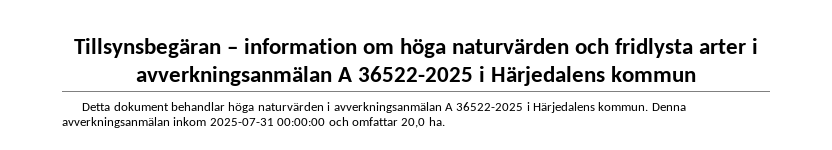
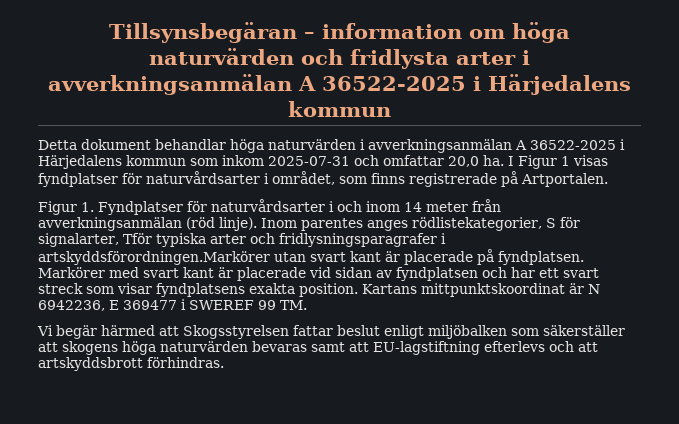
- Detta dokument behandlar höga naturvärden i avverkningsanmälan A 36522-2025 i Härjedalens kommun. Denna avverkningsanmälan inkom 2025-07-31 00:00:00 och omfattar 20,0 ha.
+ Detta dokument behandlar höga naturvärden i avverkningsanmälan A 36522-2025 i Härjedalens kommun som inkom 2025-07-31 och omfattar 20,0 ha.
+ I Figur 1 visas fyndplatser för naturvårdsarter i området, som finns registrerade på Artportalen.
+ Figur 1. Fyndplatser för naturvårdsarter i och inom 14 meter från avverkningsanmälan (röd linje). Inom parentes anges rödlistekategorier, S för signalarter, Tför typiska arter och fridlysningsparagrafer i artskyddsförordningen.Markörer utan svart kant är placerade på fyndplatsen. Markörer med svart kant är placerade vid sidan av fyndplatsen och har ett svart streck som visar fyndplatsens exakta position. Kartans mittpunktskoordinat är N 6942236, E 369477 i SWEREF 99 TM.
+ Vi begär härmed att Skogsstyrelsen fattar beslut enligt miljöbalken som säkerställer att skogens höga naturvärden bevaras samt att EU-lagstiftning efterlevs och att artskyddsbrott förhindras.

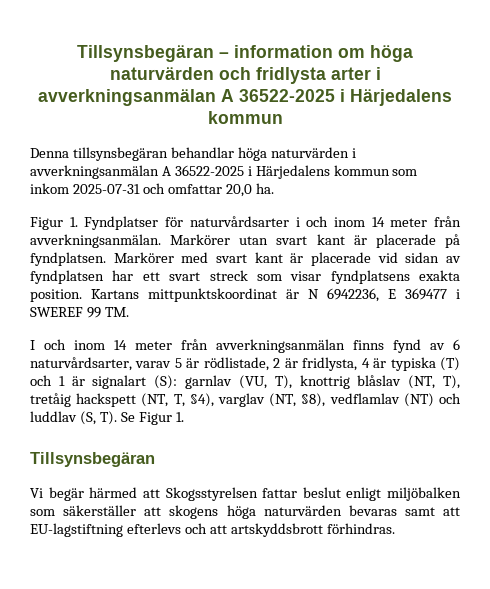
- Detta dokument behandlar höga naturvärden i avverkningsanmälan A 36522-2025 i Härjedalens kommun som inkom 2025-07-31 och omfattar 20,0 ha. I Figur 1 visas fyndplatser för naturvårdsarter i området, som finns registrerade på Artportalen.
+ Denna tillsynsbegäran behandlar höga naturvärden i avverkningsanmälan A 36522-2025 i Härjedalens kommun som inkom 2025-07-31 och omfattar 20,0 ha.
- Figur 1. Fyndplatser för naturvårdsarter i och inom 14 meter från avverkningsanmälan (röd linje). Inom parentes anges rödlistekategorier, S för signalarter, Tför typiska arter och fridlysningsparagrafer i artskyddsförordningen.Markörer utan svart kant är placerade på fyndplatsen.
+ Figur 1. Fyndplatser för naturvårdsarter i och inom 14 meter från avverkningsanmälan. Markörer utan svart kant är placerade på fyndplatsen.
- Markörer med svart kant är placerade vid sidan av fyndplatsen och har ett svart streck som visar fyndplatsens exakta position.
+ Markörer med svart kant är placerade vid sidan av fyndplatsen har ett svart streck som visar fyndplatsens exakta position.
+ I och inom 14 meter från avverkningsanmälan finns fynd av 6 naturvårdsarter, varav 5 är rödlistade, 2 är fridlysta, 4 är typiska (T) och 1 är signalart (S): garnlav (VU, T), knottrig blåslav (NT, T), tretåig hackspett (NT, T, §4), varglav (NT, §8), vedflamlav (NT) och luddlav (S, T). Se Figur 1.
+ Tillsynsbegäran

